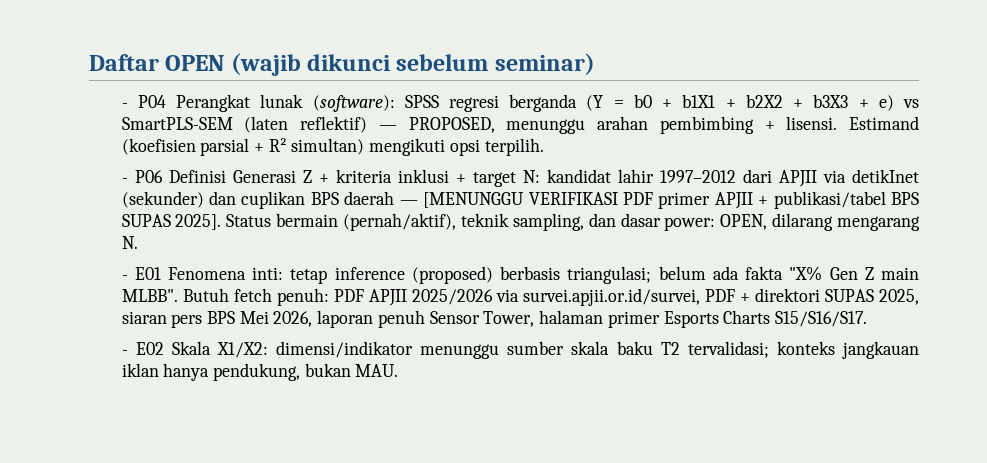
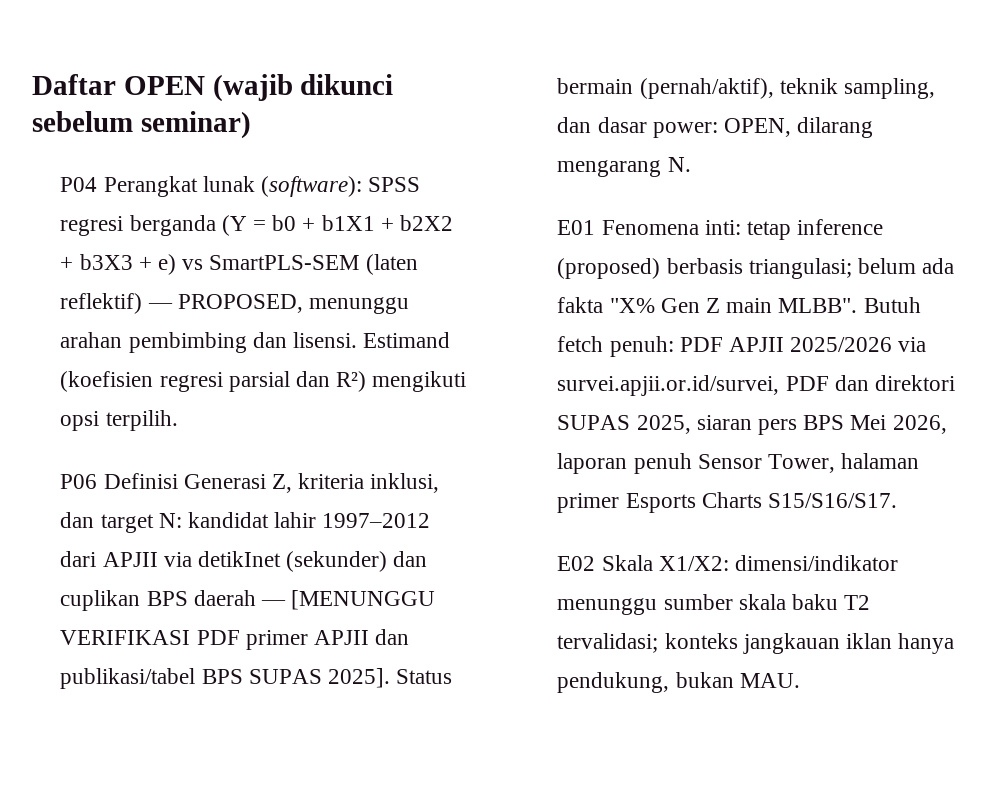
- - P04 Perangkat lunak (software): SPSS regresi berganda (Y = b0 + b1X1 + b2X2 + b3X3 + e) vs SmartPLS-SEM (laten reflektif) — PROPOSED, menunggu arahan pembimbing + lisensi.
+ P04 Perangkat lunak (software): SPSS regresi berganda (Y = b0 + b1X1 + b2X2 + b3X3 + e) vs SmartPLS-SEM (laten reflektif) — PROPOSED, menunggu arahan pembimbing dan lisensi.
- Estimand (koefisien parsial + R² simultan) mengikuti opsi terpilih.
+ Estimand (koefisien regresi parsial dan R²) mengikuti opsi terpilih.
- - P06 Definisi Generasi Z + kriteria inklusi + target N: kandidat lahir 1997–2012 dari APJII via detikInet (sekunder) dan cuplikan BPS daerah — [MENUNGGU VERIFIKASI PDF primer APJII + publikasi/tabel BPS SUPAS 2025].
+ P06 Definisi Generasi Z, kriteria inklusi, dan target N: kandidat lahir 1997–2012 dari APJII via detikInet (sekunder) dan cuplikan BPS daerah — [MENUNGGU VERIFIKASI PDF primer APJII dan publikasi/tabel BPS SUPAS 2025].
- - E01 Fenomena inti: tetap inference (proposed) berbasis triangulasi; belum ada fakta "X% Gen Z main MLBB".
+ E01 Fenomena inti: tetap inference (proposed) berbasis triangulasi; belum ada fakta "X% Gen Z main MLBB".
- Butuh fetch penuh: PDF APJII 2025/2026 via survei.apjii.or.id/survei, PDF + direktori SUPAS 2025, siaran pers BPS Mei 2026, laporan penuh Sensor Tower, halaman primer Esports Charts S15/S16/S17.
+ Butuh fetch penuh: PDF APJII 2025/2026 via survei.apjii.or.id/survei, PDF dan direktori SUPAS 2025, siaran pers BPS Mei 2026, laporan penuh Sensor Tower, halaman primer Esports Charts S15/S16/S17.
- - E02 Skala X1/X2: dimensi/indikator menunggu sumber skala baku T2 tervalidasi; konteks jangkauan iklan hanya pendukung, bukan MAU.
+ E02 Skala X1/X2: dimensi/indikator menunggu sumber skala baku T2 tervalidasi; konteks jangkauan iklan hanya pendukung, bukan MAU.

